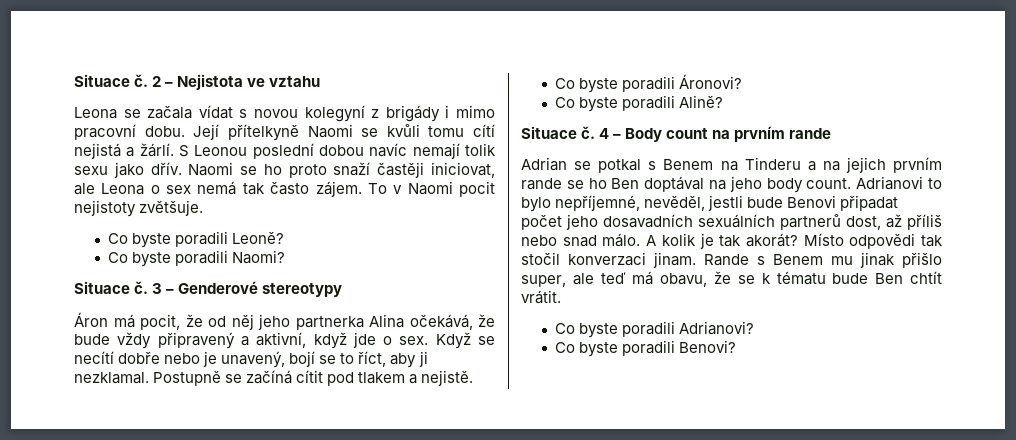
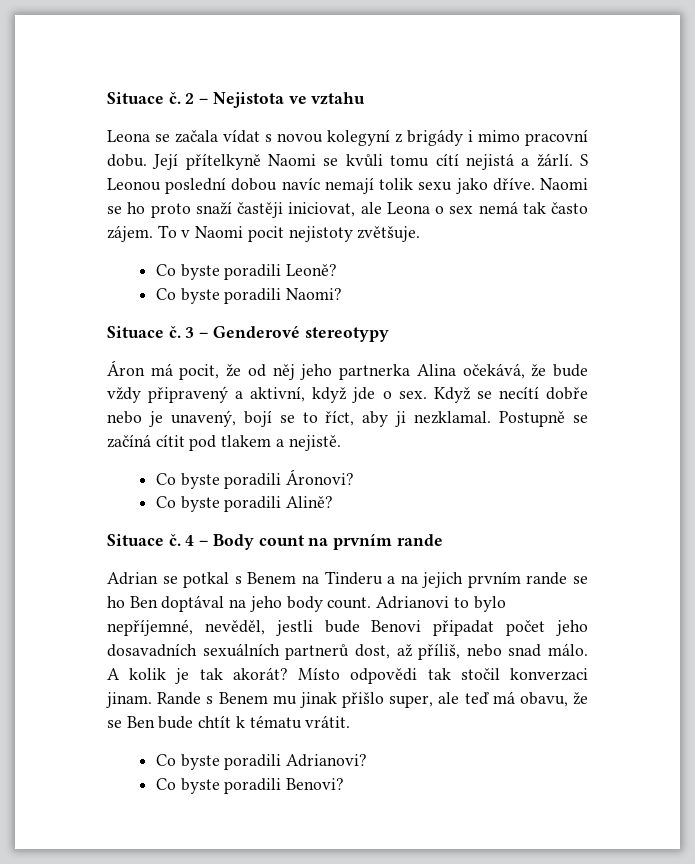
- S Leonou poslední dobou navíc nemají tolik sexu jako dřív.
+ S Leonou poslední dobou navíc nemají tolik sexu jako dříve.
- Adrianovi to bylo nepříjemné, nevěděl, jestli bude Benovi připadat počet jeho dosavadních sexuálních partnerů dost, až příliš nebo snad málo.
+ Adrianovi to bylo nepříjemné, nevěděl, jestli bude Benovi připadat počet jeho dosavadních sexuálních partnerů dost, až příliš, nebo snad málo.
- Rande s Benem mu jinak přišlo super, ale teď má obavu, že se k tématu bude Ben chtít vrátit.
+ Rande s Benem mu jinak přišlo super, ale teď má obavu, že se Ben bude chtít k tématu vrátit.

